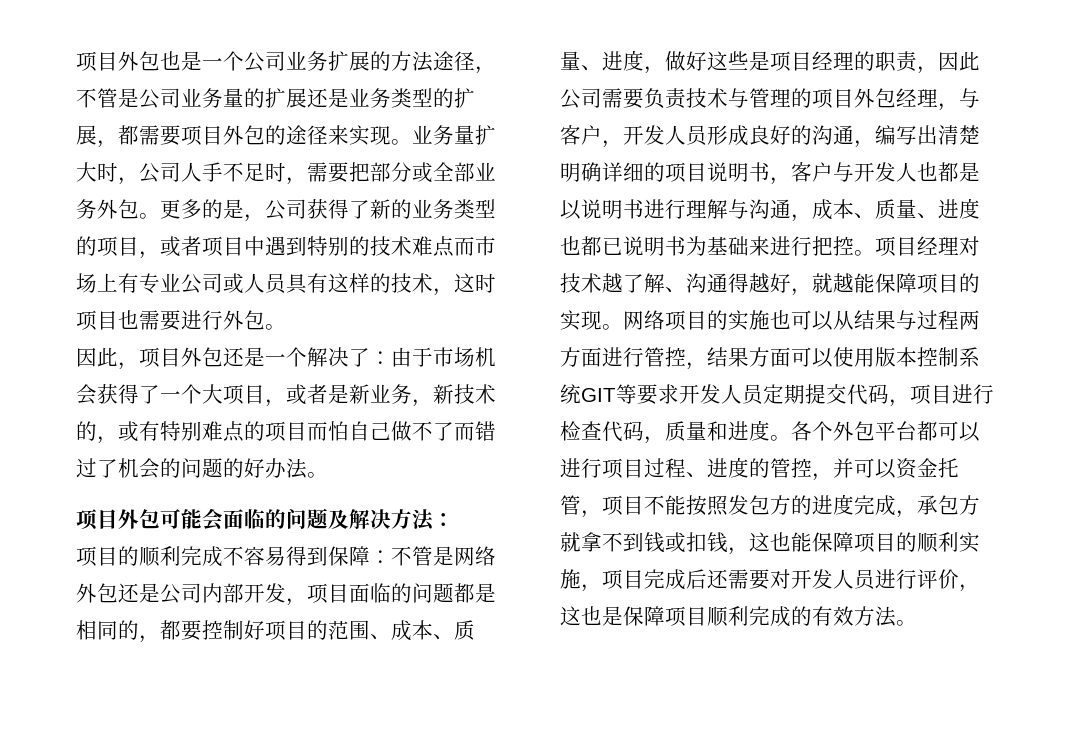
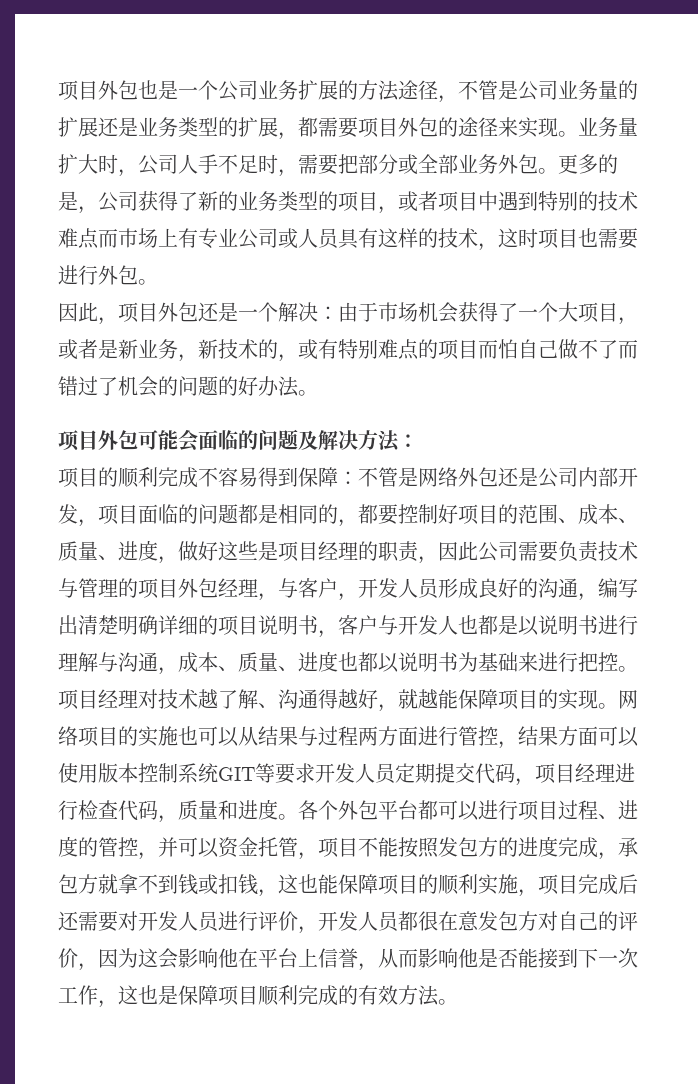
- 因此，项目外包还是一个解决了：由于市场机会获得了一个大项目，或者是新业务，新技术的，或有特别难点的项目而怕自己做不了而错过了机会的问题的好办法。
+ 因此，项目外包还是一个解决：由于市场机会获得了一个大项目，或者是新业务，新技术的，或有特别难点的项目而怕自己做不了而错过了机会的问题的好办法。
- 不管是网络外包还是公司内部开发，项目面临的问题都是相同的，都要控制好项目的范围、成本、质量、进度，做好这些是项目经理的职责，因此公司需要负责技术与管理的项目外包经理，与客户，开发人员形成良好的沟通，编写出清楚明确详细的项目说明书，客户与开发人也都是以说明书进行理解与沟通，成本、质量、进度也都已说明书为基础来进行把控。
+ 不管是网络外包还是公司内部开发，项目面临的问题都是相同的，都要控制好项目的范围、成本、质量、进度，做好这些是项目经理的职责，因此公司需要负责技术与管理的项目外包经理，与客户，开发人员形成良好的沟通，编写出清楚明确详细的项目说明书，客户与开发人也都是以说明书进行理解与沟通，成本、质量、进度也都以说明书为基础来进行把控。
- 网络项目的实施也可以从结果与过程两方面进行管控，结果方面可以使用版本控制系统GIT等要求开发人员定期提交代码，项目进行检查代码，质量和进度。
+ 网络项目的实施也可以从结果与过程两方面进行管控，结果方面可以使用版本控制系统GIT等要求开发人员定期提交代码，项目经理进行检查代码，质量和进度。
- 各个外包平台都可以进行项目过程、进度的管控，并可以资金托管，项目不能按照发包方的进度完成，承包方就拿不到钱或扣钱，这也能保障项目的顺利实施，项目完成后还需要对开发人员进行评价，这也是保障项目顺利完成的有效方法。
+ 各个外包平台都可以进行项目过程、进度的管控，并可以资金托管，项目不能按照发包方的进度完成，承包方就拿不到钱或扣钱，这也能保障项目的顺利实施，项目完成后还需要对开发人员进行评价，开发人员都很在意发包方对自己的评价，因为这会影响他在平台上信誉，从而影响他是否能接到下一次工作，这也是保障项目顺利完成的有效方法。

